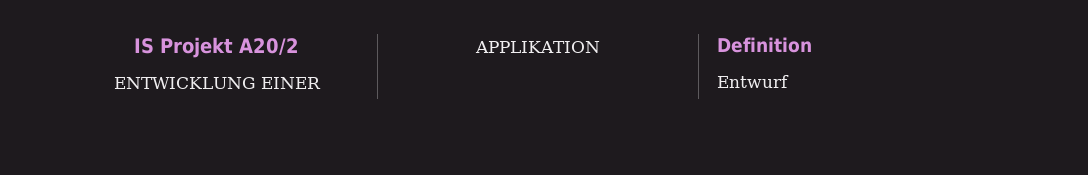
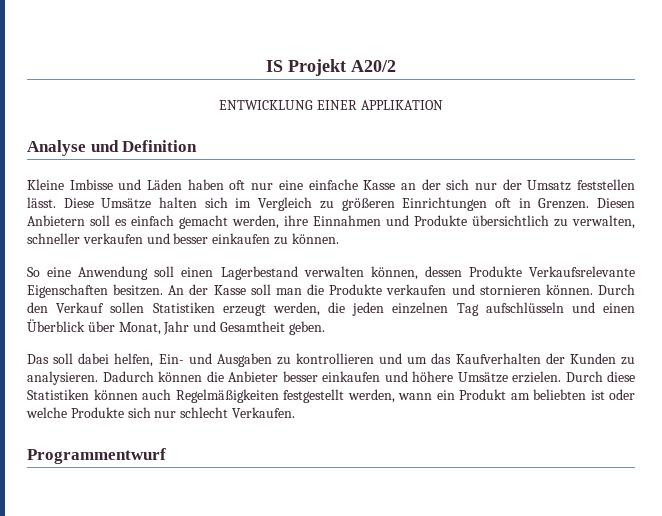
- Definition
+ Analyse und Definition
- Entwurf
+ Kleine Imbisse und Läden haben oft nur eine einfache Kasse an der sich nur der Umsatz feststellen lässt. Diese Umsätze halten sich im Vergleich zu größeren Einrichtungen oft in Grenzen. Diesen Anbietern soll es einfach gemacht werden, ihre Einnahmen und Produkte übersichtlich zu verwalten, schneller verkaufen und besser einkaufen zu können.
+ So eine Anwendung soll einen Lagerbestand verwalten können, dessen Produkte Verkaufsrelevante Eigenschaften besitzen. An der Kasse soll man die Produkte verkaufen und stornieren können. Durch den Verkauf sollen Statistiken erzeugt werden, die jeden einzelnen Tag aufschlüsseln und einen Überblick über Monat, Jahr und Gesamtheit geben.
+ Das soll dabei helfen, Ein- und Ausgaben zu kontrollieren und um das Kaufverhalten der Kunden zu analysieren. Dadurch können die Anbieter besser einkaufen und höhere Umsätze erzielen. Durch diese Statistiken können auch Regelmäßigkeiten festgestellt werden, wann ein Produkt am beliebten ist oder welche Produkte sich nur schlecht Verkaufen.
+ Programmentwurf

